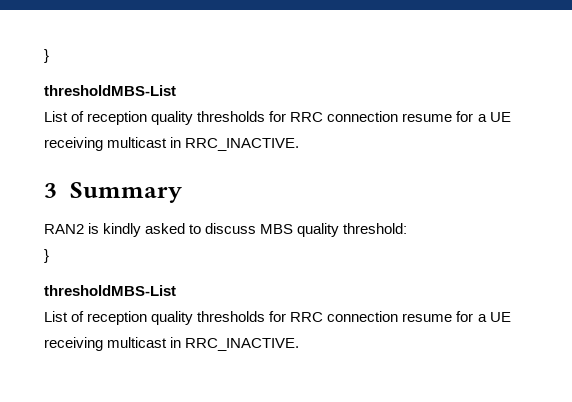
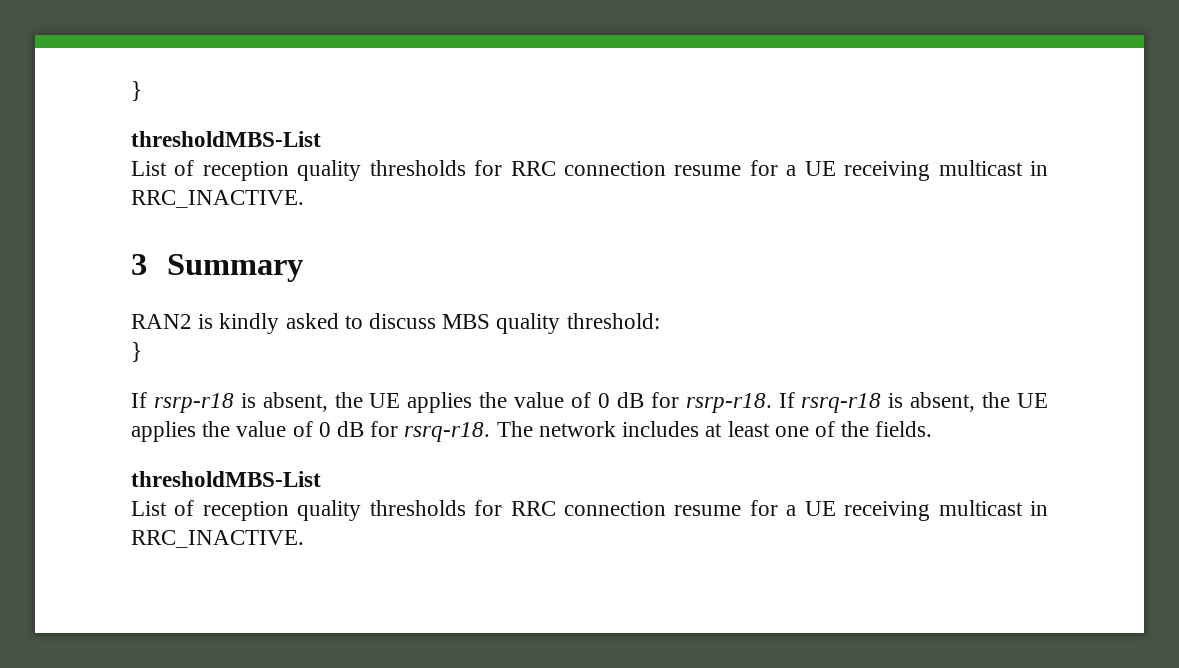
+ If rsrp-r18 is absent, the UE applies the value of 0 dB for rsrp-r18. If rsrq-r18 is absent, the UE applies the value of 0 dB for rsrq-r18. The network includes at least one of the fields.

